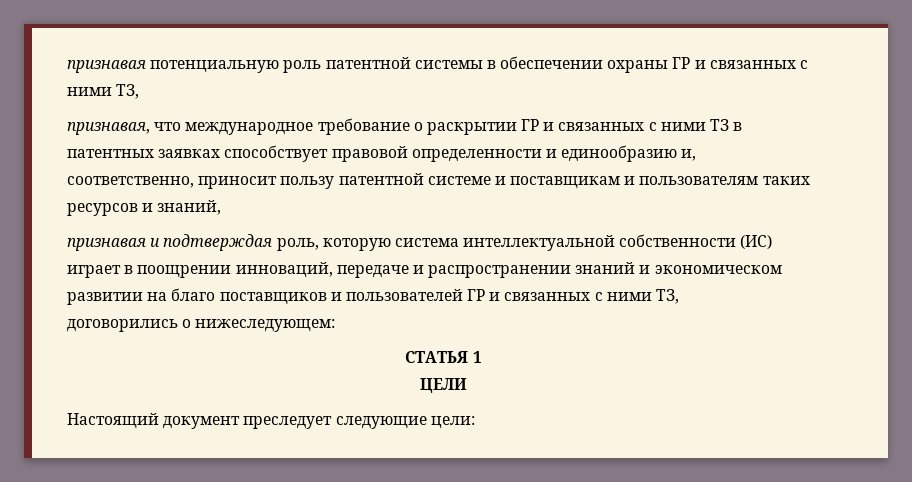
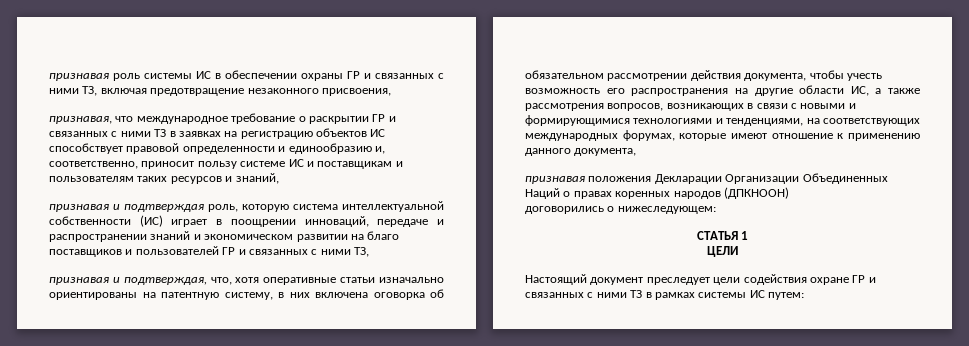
- признавая потенциальную роль патентной системы в обеспечении охраны ГР и связанных с ними ТЗ,
+ признавая роль системы ИС в обеспечении охраны ГР и связанных с ними ТЗ, включая предотвращение незаконного присвоения,
- признавая, что международное требование о раскрытии ГР и связанных с ними ТЗ в патентных заявках способствует правовой определенности и единообразию и, соответственно, приносит пользу патентной системе и поставщикам и пользователям таких ресурсов и знаний,
+ признавая, что международное требование о раскрытии ГР и связанных с ними ТЗ в заявках на регистрацию объектов ИС способствует правовой определенности и единообразию и, соответственно, приносит пользу системе ИС и поставщикам и пользователям таких ресурсов и знаний,
+ признавая и подтверждая, что, хотя оперативные статьи изначально ориентированы на патентную систему, в них включена оговорка об обязательном рассмотрении действия документа, чтобы учесть возможность его распространения на другие области ИС, а также рассмотрения вопросов, возникающих в связи с новыми и формирующимися технологиями и тенденциями, на соответствующих международных форумах, которые имеют отношение к применению данного документа,
+ признавая положения Декларации Организации Объединенных Наций о правах коренных народов (ДПКНООН)
- Настоящий документ преследует следующие цели:
+ Настоящий документ преследует цели содействия охране ГР и связанных с ними ТЗ в рамках системы ИС путем:

